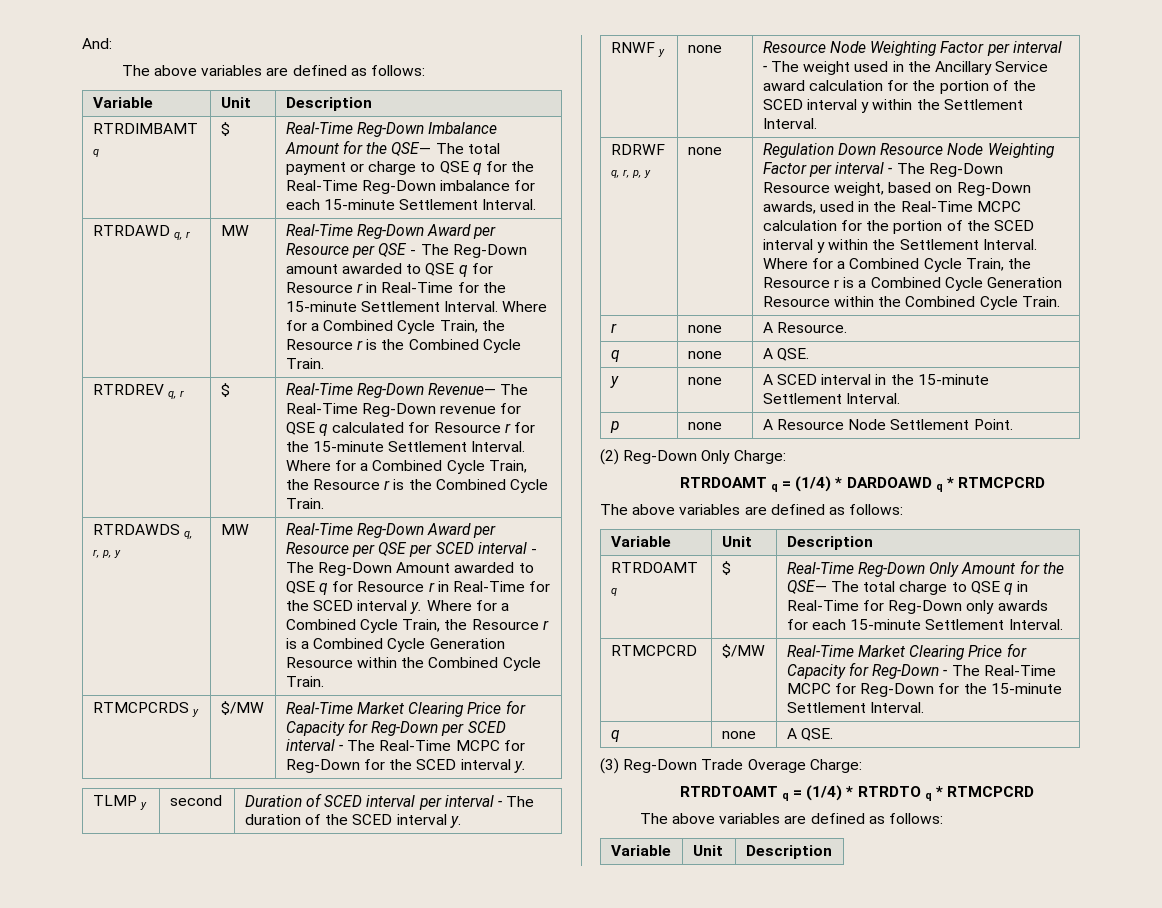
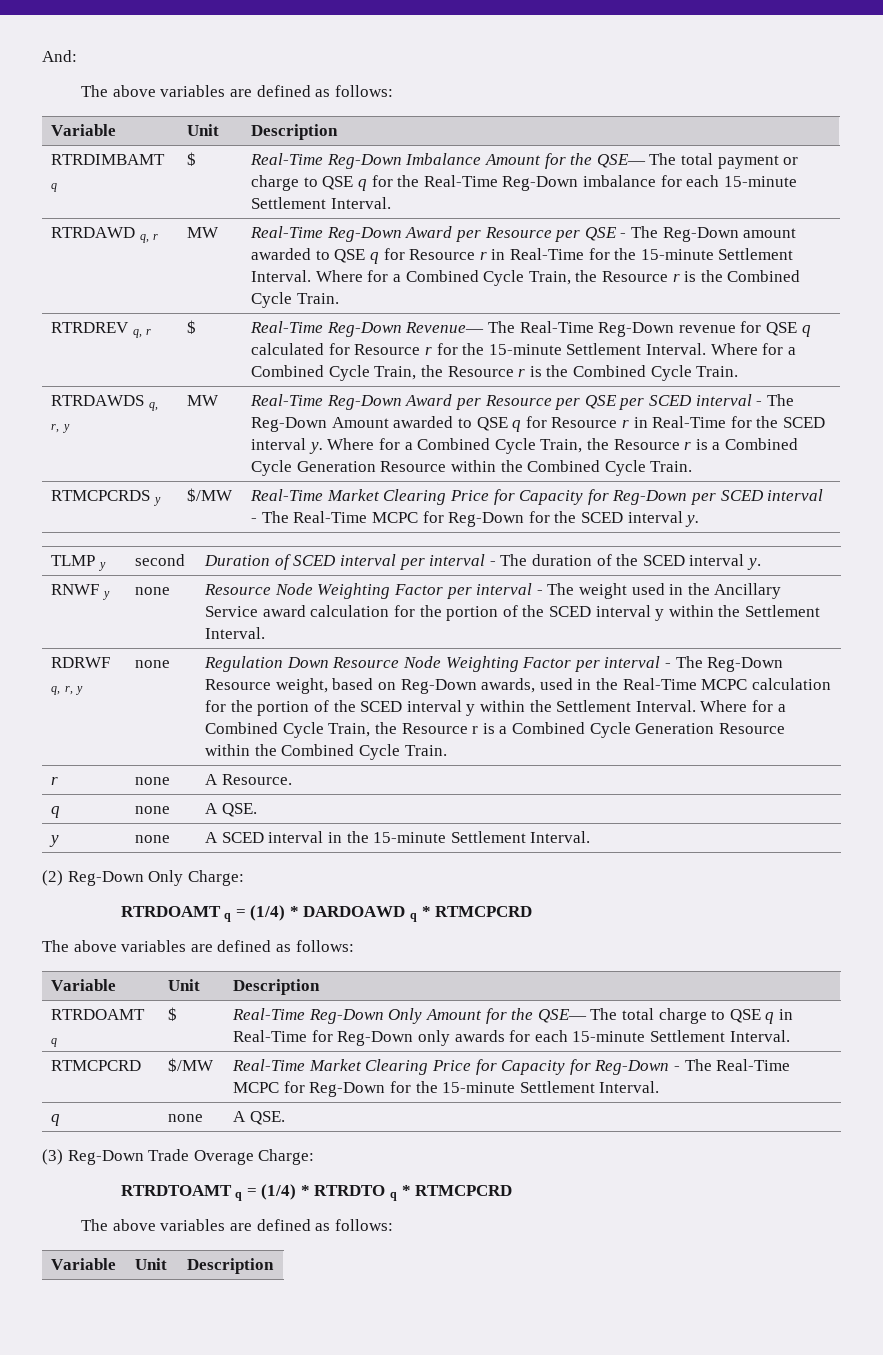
- RTRDAWDS q, r, p, y
+ RTRDAWDS q, r, y
- RDRWF q, r, p, y
+ RDRWF q, r, y
- p | none | A Resource Node Settlement Point.

